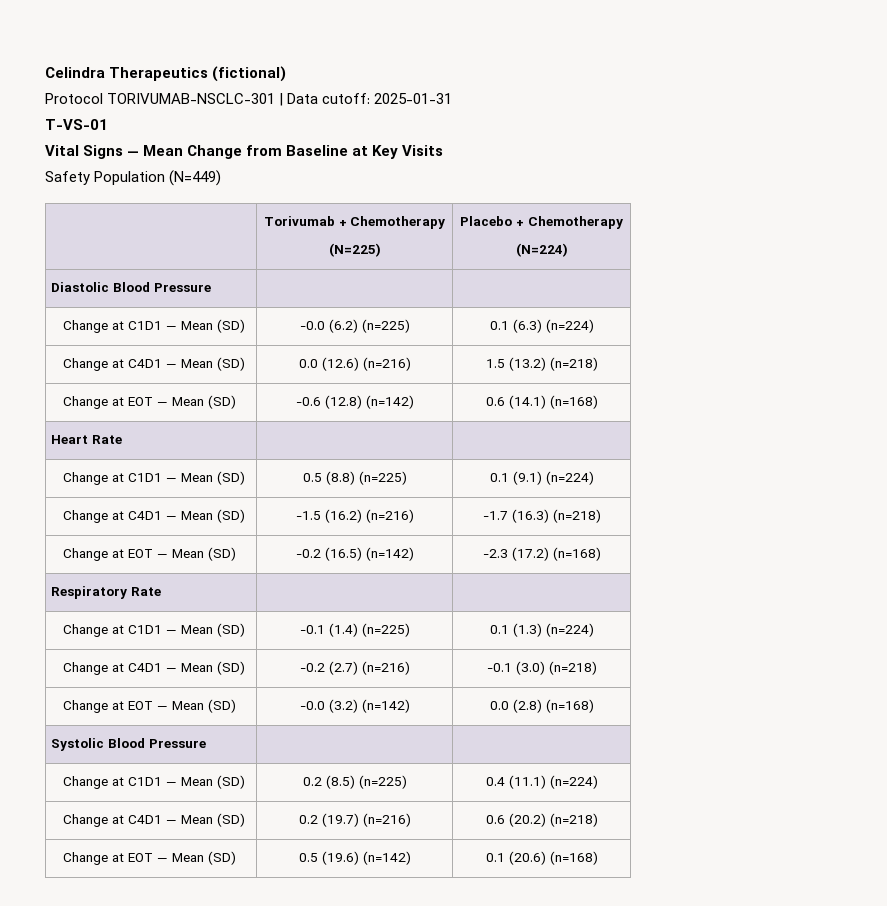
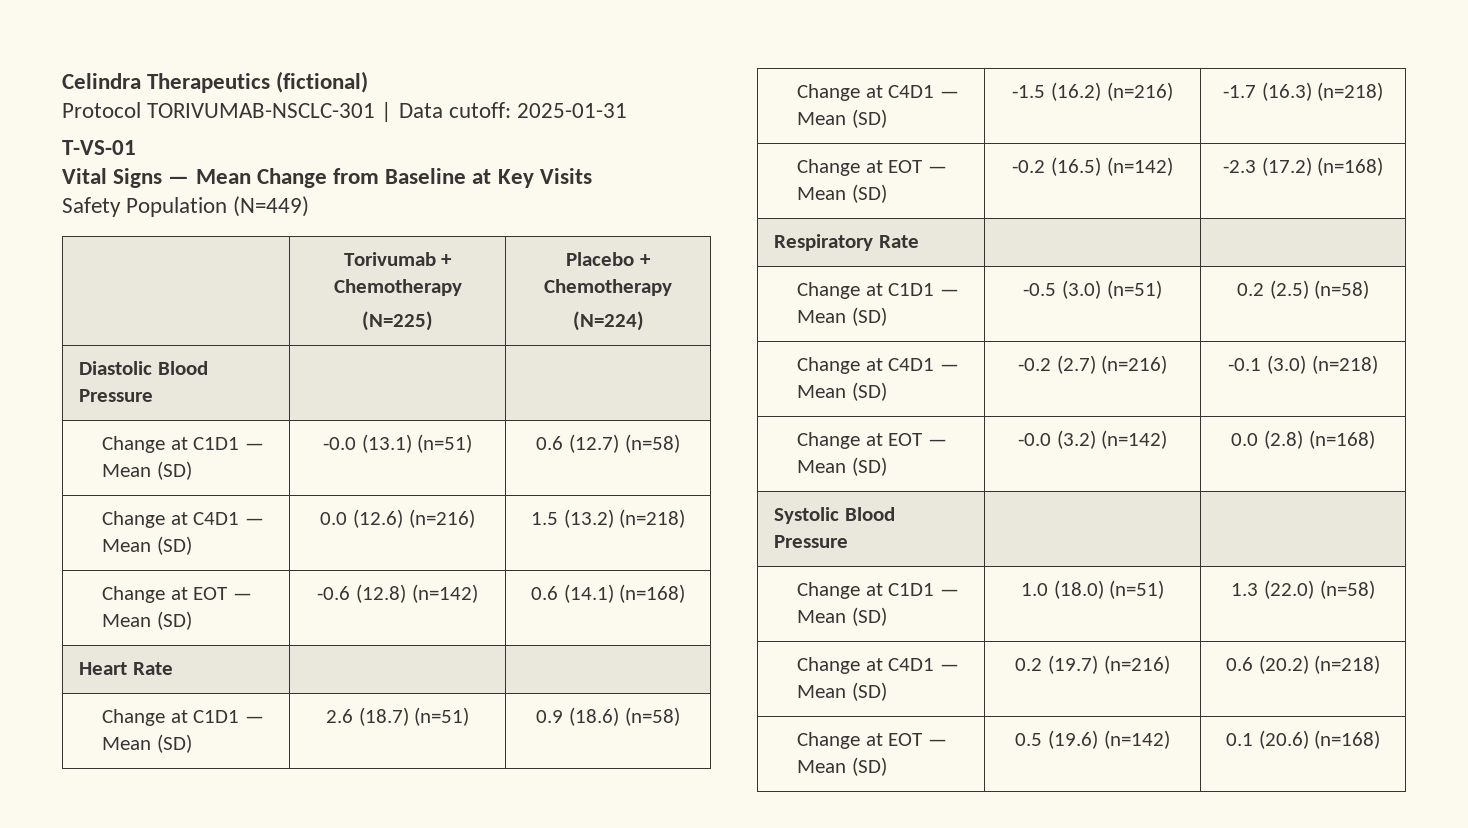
- Change at C1D1 — Mean (SD) | -0.0 (6.2) (n=225) | 0.1 (6.3) (n=224)
+ Change at C1D1 — Mean (SD) | -0.0 (13.1) (n=51) | 0.6 (12.7) (n=58)
- Change at C1D1 — Mean (SD) | 0.5 (8.8) (n=225) | 0.1 (9.1) (n=224)
+ Change at C1D1 — Mean (SD) | 2.6 (18.7) (n=51) | 0.9 (18.6) (n=58)
- Change at C1D1 — Mean (SD) | -0.1 (1.4) (n=225) | 0.1 (1.3) (n=224)
+ Change at C1D1 — Mean (SD) | -0.5 (3.0) (n=51) | 0.2 (2.5) (n=58)
- Change at C1D1 — Mean (SD) | 0.2 (8.5) (n=225) | 0.4 (11.1) (n=224)
+ Change at C1D1 — Mean (SD) | 1.0 (18.0) (n=51) | 1.3 (22.0) (n=58)

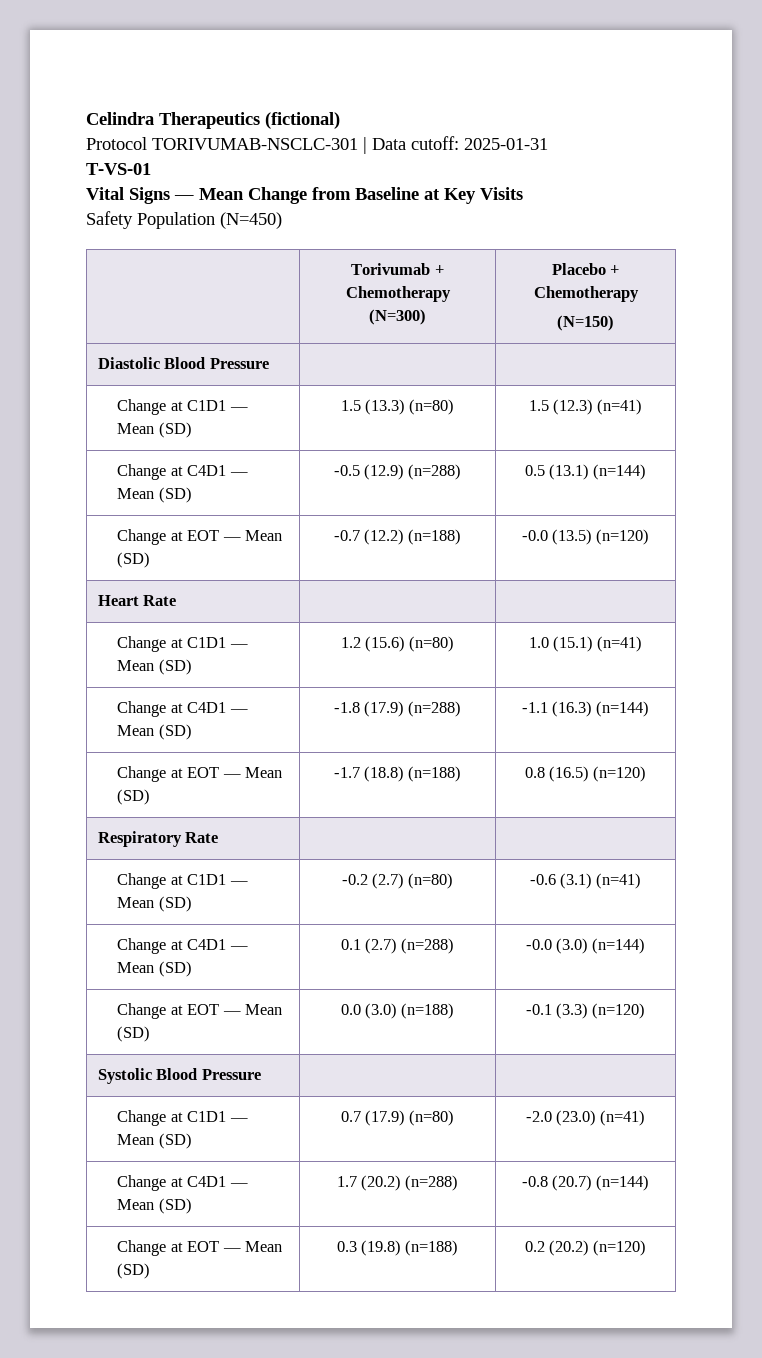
- Safety Population (N=449)
+ Safety Population (N=450)
  | Torivumab + Chemotherapy
- (N=225) | Placebo + Chemotherapy
- (N=224)
+ (N=300) | Placebo + Chemotherapy
+ (N=150)
- Change at C1D1 — Mean (SD) | -0.0 (13.1) (n=51) | 0.6 (12.7) (n=58)
- Change at C4D1 — Mean (SD) | 0.0 (12.6) (n=216) | 1.5 (13.2) (n=218)
- Change at EOT — Mean (SD) | -0.6 (12.8) (n=142) | 0.6 (14.1) (n=168)
+ Change at C1D1 — Mean (SD) | 1.5 (13.3) (n=80) | 1.5 (12.3) (n=41)
+ Change at C4D1 — Mean (SD) | -0.5 (12.9) (n=288) | 0.5 (13.1) (n=144)
+ Change at EOT — Mean (SD) | -0.7 (12.2) (n=188) | -0.0 (13.5) (n=120)
- Change at C1D1 — Mean (SD) | 2.6 (18.7) (n=51) | 0.9 (18.6) (n=58)
- Change at C4D1 — Mean (SD) | -1.5 (16.2) (n=216) | -1.7 (16.3) (n=218)
- Change at EOT — Mean (SD) | -0.2 (16.5) (n=142) | -2.3 (17.2) (n=168)
+ Change at C1D1 — Mean (SD) | 1.2 (15.6) (n=80) | 1.0 (15.1) (n=41)
+ Change at C4D1 — Mean (SD) | -1.8 (17.9) (n=288) | -1.1 (16.3) (n=144)
+ Change at EOT — Mean (SD) | -1.7 (18.8) (n=188) | 0.8 (16.5) (n=120)
- Change at C1D1 — Mean (SD) | -0.5 (3.0) (n=51) | 0.2 (2.5) (n=58)
- Change at C4D1 — Mean (SD) | -0.2 (2.7) (n=216) | -0.1 (3.0) (n=218)
- Change at EOT — Mean (SD) | -0.0 (3.2) (n=142) | 0.0 (2.8) (n=168)
+ Change at C1D1 — Mean (SD) | -0.2 (2.7) (n=80) | -0.6 (3.1) (n=41)
+ Change at C4D1 — Mean (SD) | 0.1 (2.7) (n=288) | -0.0 (3.0) (n=144)
+ Change at EOT — Mean (SD) | 0.0 (3.0) (n=188) | -0.1 (3.3) (n=120)
- Change at C1D1 — Mean (SD) | 1.0 (18.0) (n=51) | 1.3 (22.0) (n=58)
- Change at C4D1 — Mean (SD) | 0.2 (19.7) (n=216) | 0.6 (20.2) (n=218)
- Change at EOT — Mean (SD) | 0.5 (19.6) (n=142) | 0.1 (20.6) (n=168)
+ Change at C1D1 — Mean (SD) | 0.7 (17.9) (n=80) | -2.0 (23.0) (n=41)
+ Change at C4D1 — Mean (SD) | 1.7 (20.2) (n=288) | -0.8 (20.7) (n=144)
+ Change at EOT — Mean (SD) | 0.3 (19.8) (n=188) | 0.2 (20.2) (n=120)

